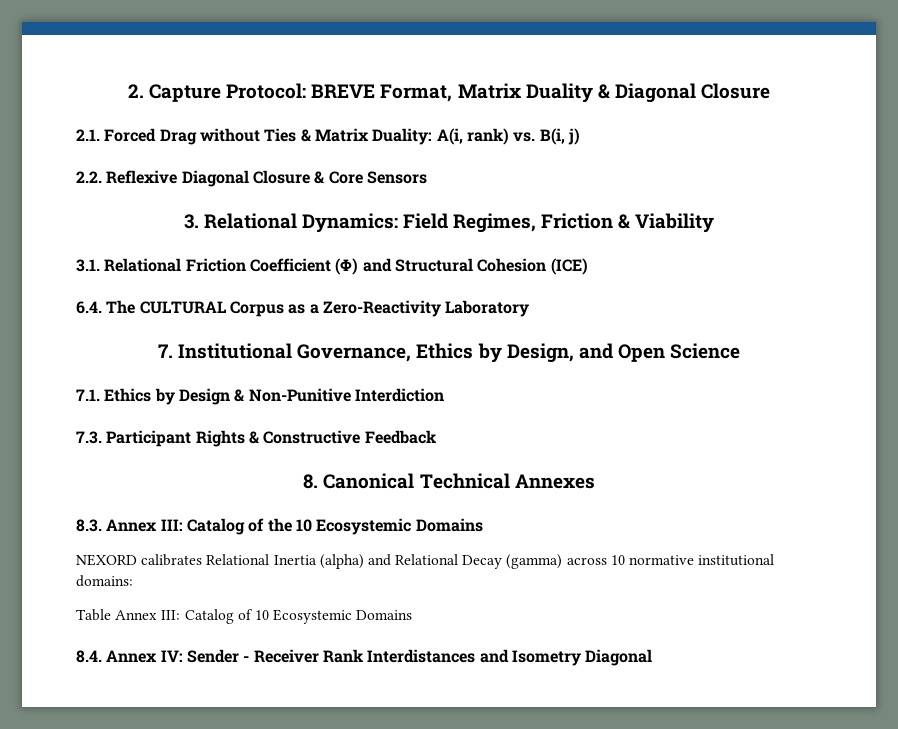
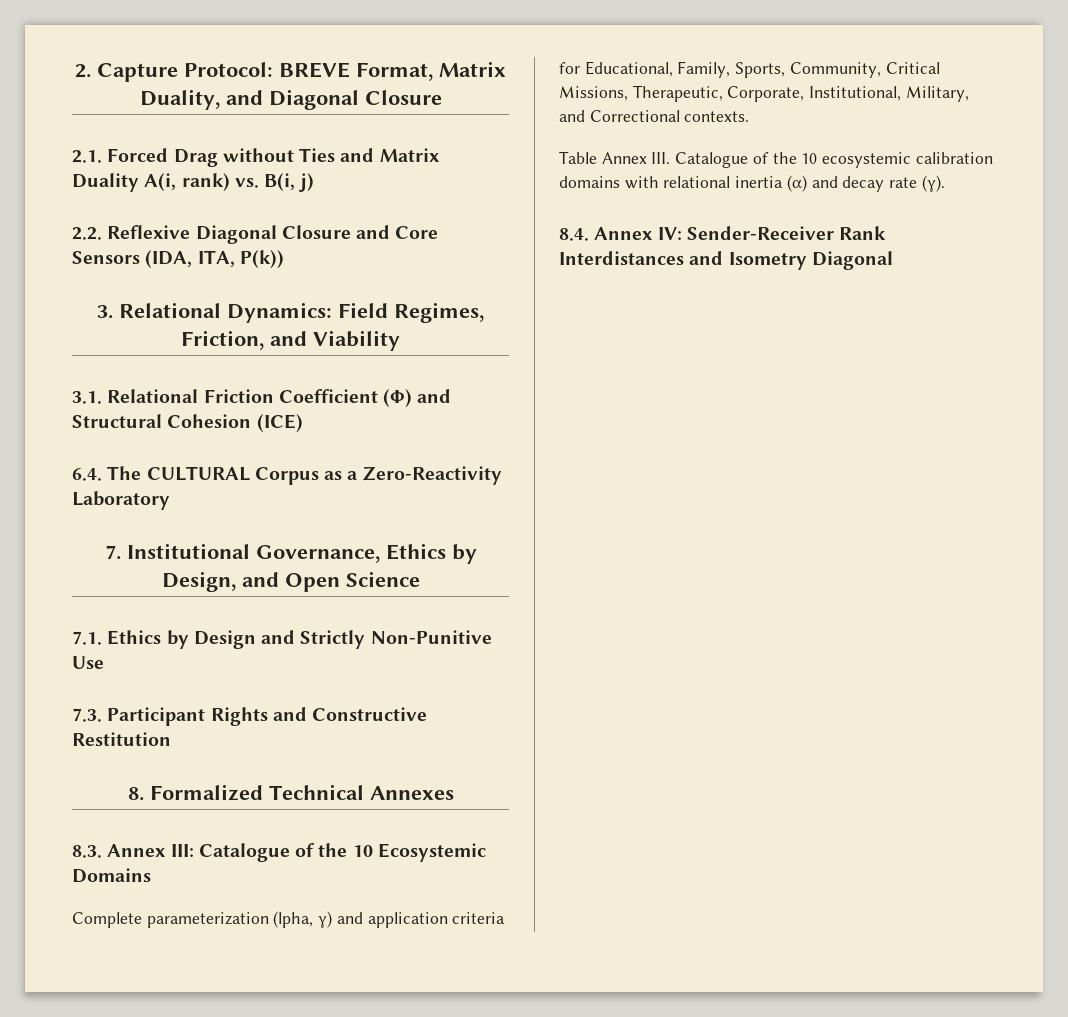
- 2. Capture Protocol: BREVE Format, Matrix Duality & Diagonal Closure
+ 2. Capture Protocol: BREVE Format, Matrix Duality, and Diagonal Closure
- 2.1. Forced Drag without Ties & Matrix Duality: A(i, rank) vs. B(i, j)
+ 2.1. Forced Drag without Ties and Matrix Duality A(i, rank) vs. B(i, j)
- 2.2. Reflexive Diagonal Closure & Core Sensors
+ 2.2. Reflexive Diagonal Closure and Core Sensors (IDA, ITA, P(k))
- 3. Relational Dynamics: Field Regimes, Friction & Viability
+ 3. Relational Dynamics: Field Regimes, Friction, and Viability
- 7.1. Ethics by Design & Non-Punitive Interdiction
+ 7.1. Ethics by Design and Strictly Non-Punitive Use
- 7.3. Participant Rights & Constructive Feedback
+ 7.3. Participant Rights and Constructive Restitution
- 8. Canonical Technical Annexes
+ 8. Formalized Technical Annexes
- 8.3. Annex III: Catalog of the 10 Ecosystemic Domains
+ 8.3. Annex III: Catalogue of the 10 Ecosystemic Domains
- NEXORD calibrates Relational Inertia (alpha) and Relational Decay (gamma) across 10 normative institutional domains:
- Table Annex III: Catalog of 10 Ecosystemic Domains
+ Complete parameterization (lpha, γ) and application criteria for Educational, Family, Sports, Community, Critical Missions, Therapeutic, Corporate, Institutional, Military, and Correctional contexts.
+ Table Annex III. Catalogue of the 10 ecosystemic calibration domains with relational inertia (α) and decay rate (γ).
- 8.4. Annex IV: Sender - Receiver Rank Interdistances and Isometry Diagonal
+ 8.4. Annex IV: Sender-Receiver Rank Interdistances and Isometry Diagonal

